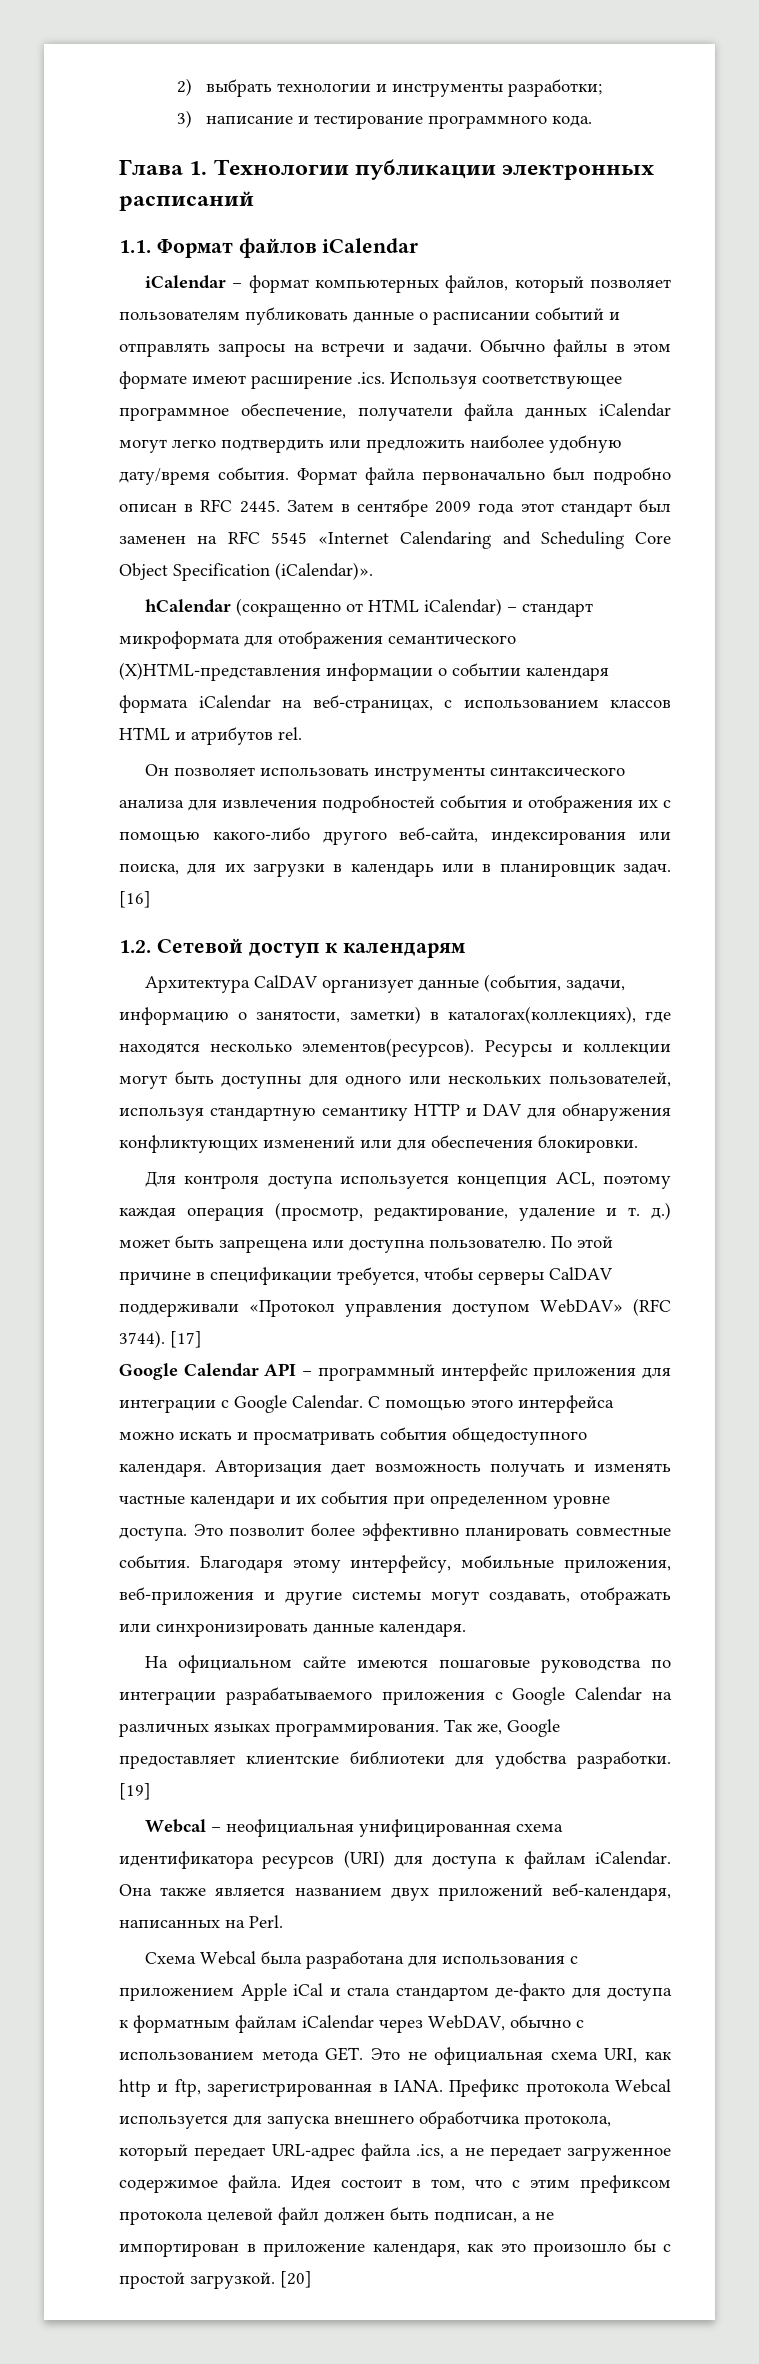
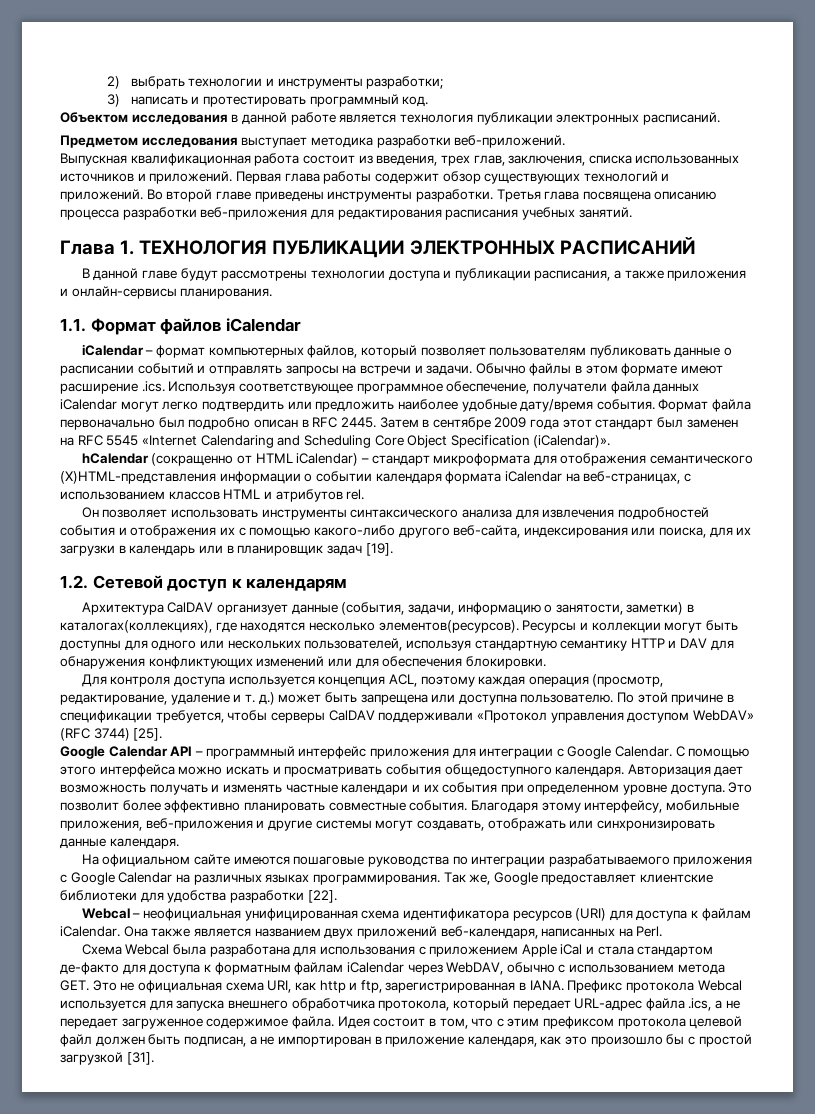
- 3) написание и тестирование программного кода.
- Глава 1. Технологии публикации электронных расписаний
+ 3) написать и протестировать программный код.
+ Объектом исследования в данной работе является технология публикации электронных расписаний.
+ Предметом исследования выступает методика разработки веб-приложений.
+ Выпускная квалификационная работа состоит из введения, трех глав, заключения, списка использованных источников и приложений. Первая глава работы содержит обзор существующих технологий и приложений. Во второй главе приведены инструменты разработки. Третья глава посвящена описанию процесса разработки веб-приложения для редактирования расписания учебных занятий.
+ Глава 1. ТЕХНОЛОГИЯ ПУБЛИКАЦИИ ЭЛЕКТРОННЫХ РАСПИСАНИЙ
+ В данной главе будут рассмотрены технологии доступа и публикации расписания, а также приложения и онлайн-сервисы планирования.
- Обычно файлы в этом формате имеют расширение .ics. Используя соответствующее программное обеспечение, получатели файла данных iCalendar могут легко подтвердить или предложить наиболее удобную дату/время события.
+ Обычно файлы в этом формате имеют расширение .ics. Используя соответствующее программное обеспечение, получатели файла данных iCalendar могут легко подтвердить или предложить наиболее удобные дату/время события.
- Он позволяет использовать инструменты синтаксического анализа для извлечения подробностей события и отображения их с помощью какого-либо другого веб-сайта, индексирования или поиска, для их загрузки в календарь или в планировщик задач. [16]
+ Он позволяет использовать инструменты синтаксического анализа для извлечения подробностей события и отображения их с помощью какого-либо другого веб-сайта, индексирования или поиска, для их загрузки в календарь или в планировщик задач [19].
- По этой причине в спецификации требуется, чтобы серверы CalDAV поддерживали «Протокол управления доступом WebDAV» (RFC 3744). [17]
+ По этой причине в спецификации требуется, чтобы серверы CalDAV поддерживали «Протокол управления доступом WebDAV» (RFC 3744) [25].
- Так же, Google предоставляет клиентские библиотеки для удобства разработки. [19]
+ Так же, Google предоставляет клиентские библиотеки для удобства разработки [22].
- Идея состоит в том, что с этим префиксом протокола целевой файл должен быть подписан, а не импортирован в приложение календаря, как это произошло бы с простой загрузкой. [20]
+ Идея состоит в том, что с этим префиксом протокола целевой файл должен быть подписан, а не импортирован в приложение календаря, как это произошло бы с простой загрузкой [31].

